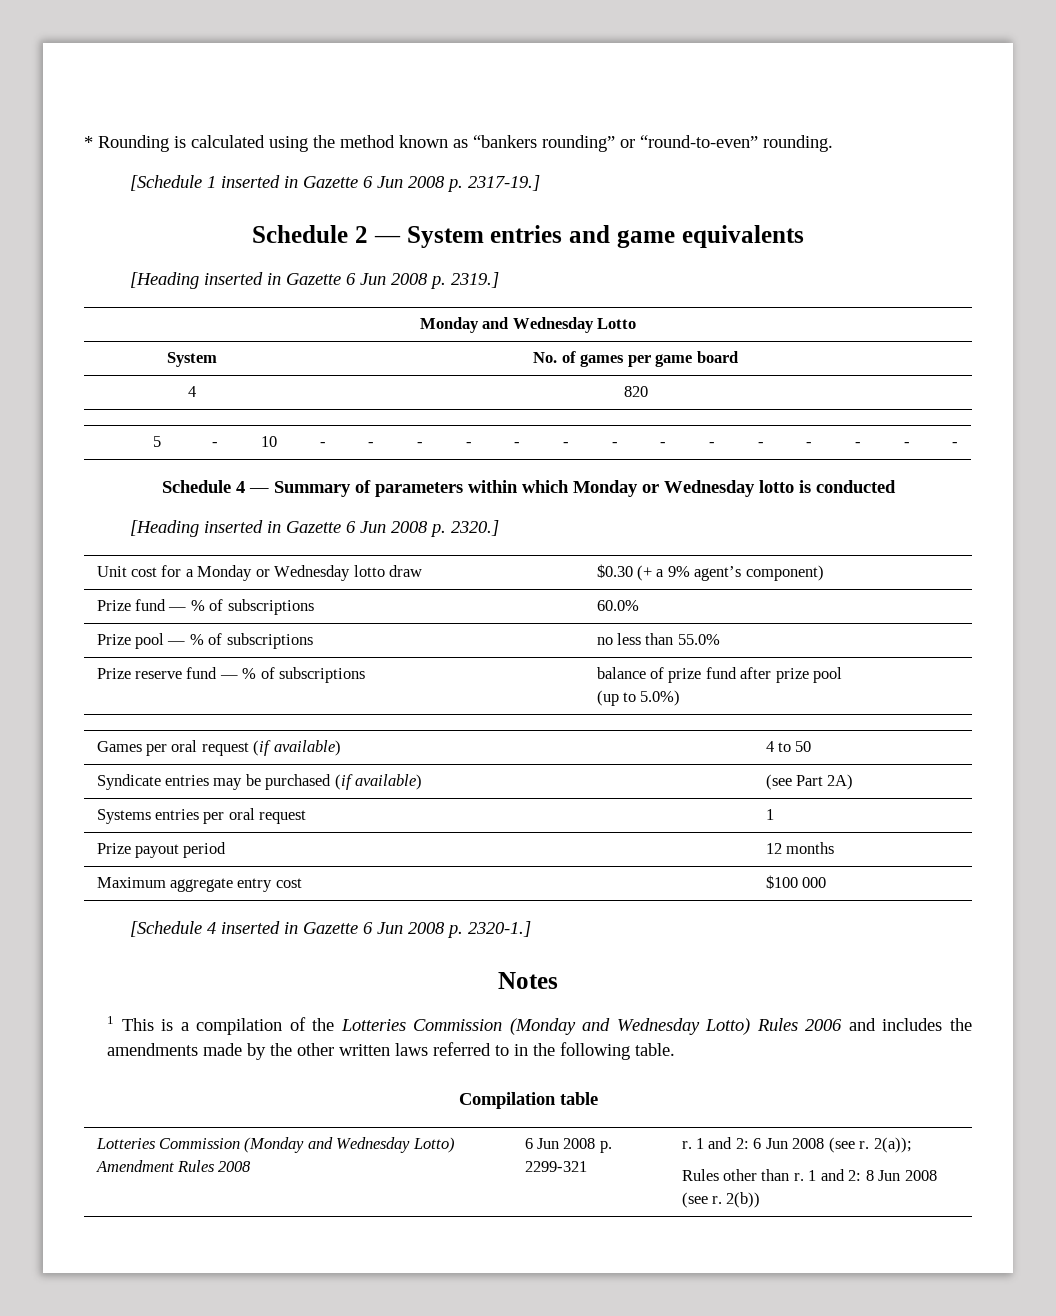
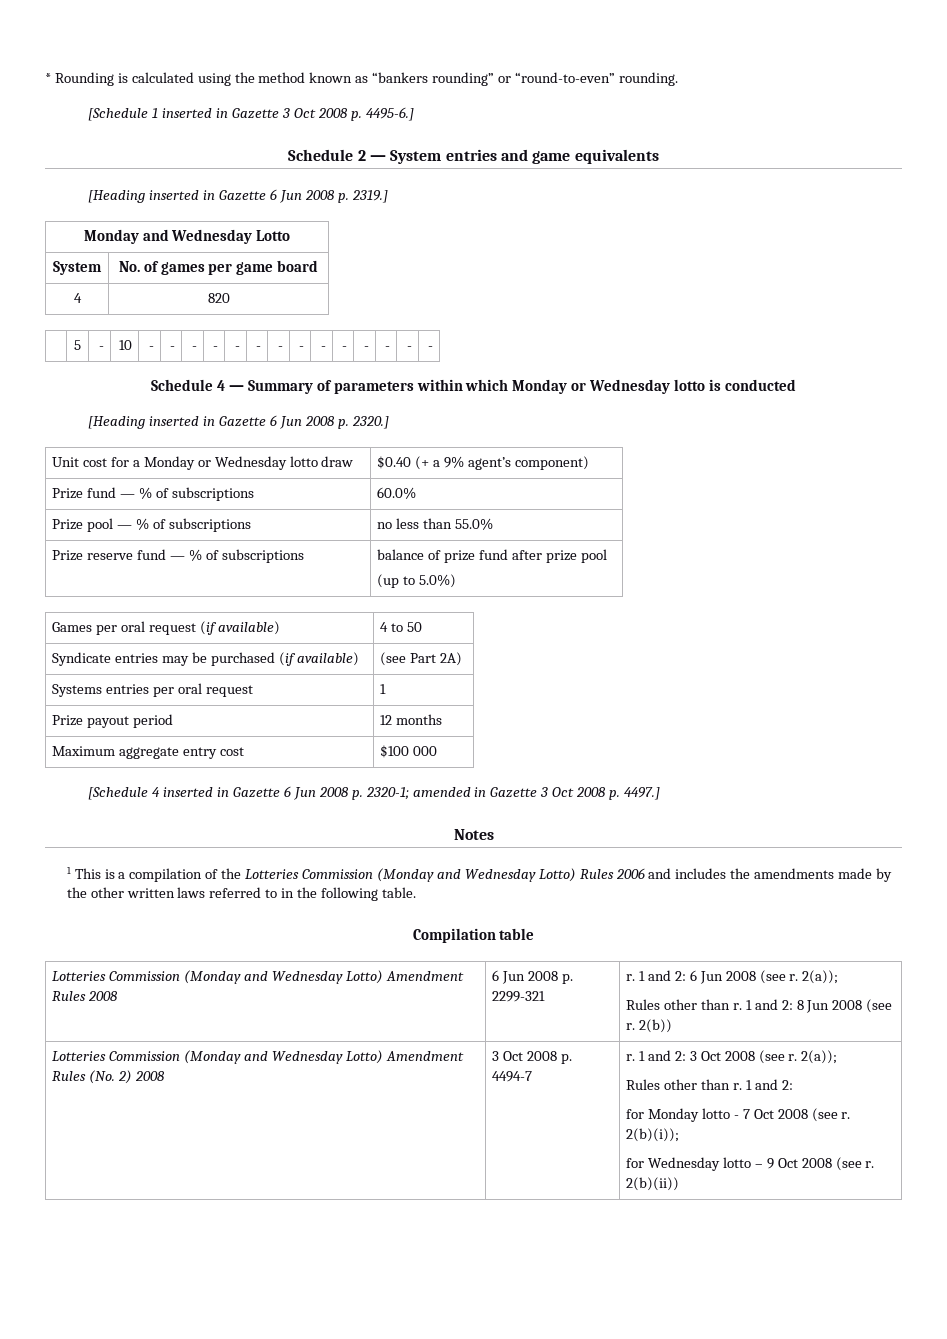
- [Schedule 1 inserted in Gazette 6 Jun 2008 p. 2317-19.]
+ [Schedule 1 inserted in Gazette 3 Oct 2008 p. 4495-6.]
- Unit cost for a Monday or Wednesday lotto draw | $0.30 (+ a 9% agent’s component)
+ Unit cost for a Monday or Wednesday lotto draw | $0.40 (+ a 9% agent’s component)
- [Schedule 4 inserted in Gazette 6 Jun 2008 p. 2320-1.]
+ [Schedule 4 inserted in Gazette 6 Jun 2008 p. 2320-1; amended in Gazette 3 Oct 2008 p. 4497.]
+ Lotteries Commission (Monday and Wednesday Lotto) Amendment Rules (No. 2) 2008 | 3 Oct 2008 p. 4494-7 | r. 1 and 2: 3 Oct 2008 (see r. 2(a));
+ Rules other than r. 1 and 2:
+ for Monday lotto - 7 Oct 2008 (see r. 2(b)(i));
+ for Wednesday lotto – 9 Oct 2008 (see r. 2(b)(ii))

